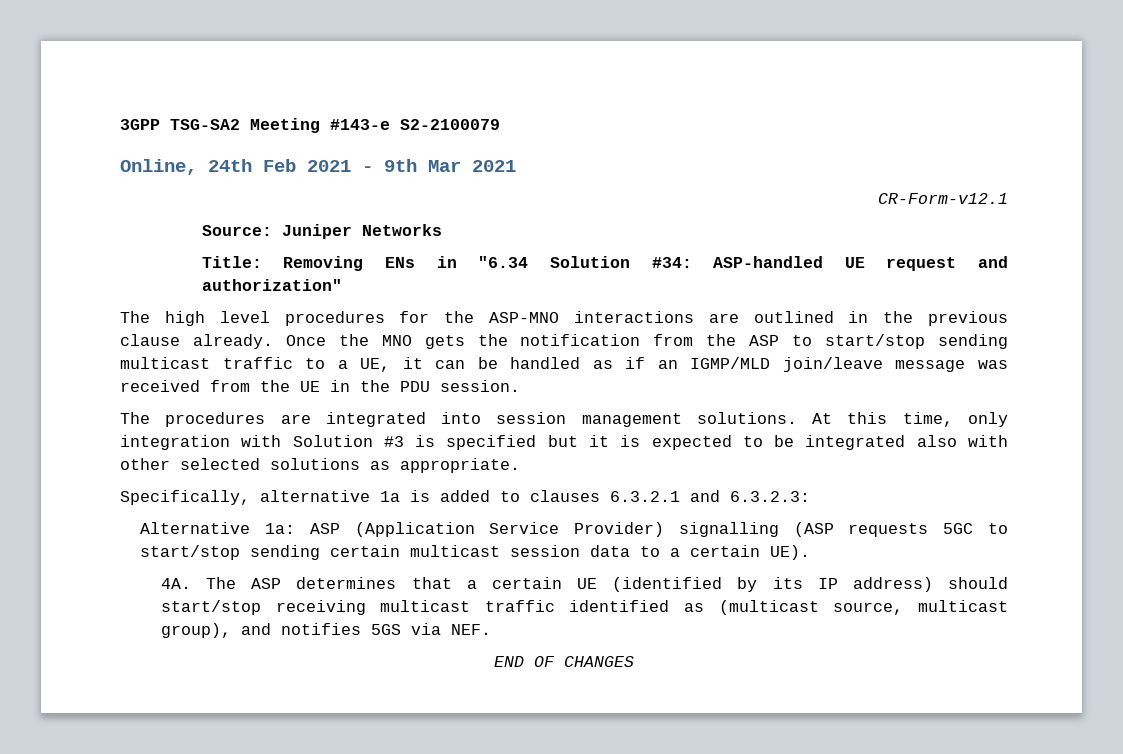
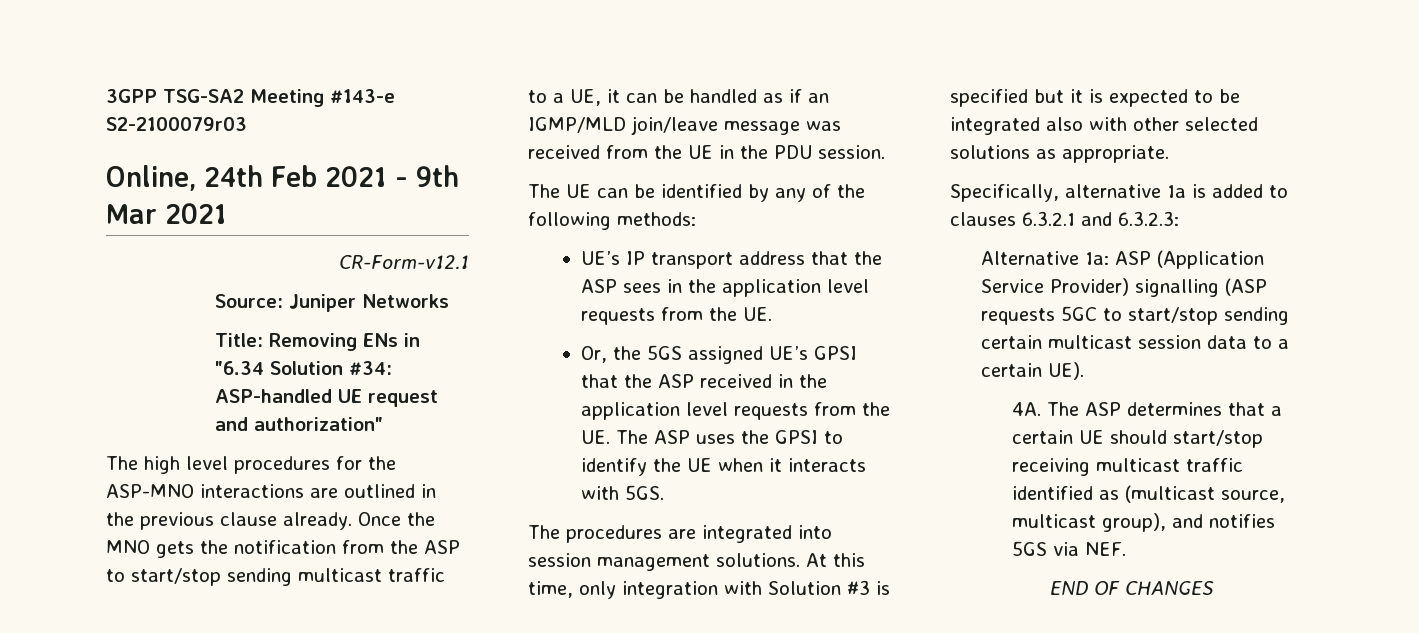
- 3GPP TSG-SA2 Meeting #143-e S2-2100079
+ 3GPP TSG-SA2 Meeting #143-e S2-2100079r03
+ The UE can be identified by any of the following methods:
+ UE’s IP transport address that the ASP sees in the application level requests from the UE.
+ Or, the 5GS assigned UE’s GPSI that the ASP received in the application level requests from the UE. The ASP uses the GPSI to identify the UE when it interacts with 5GS.
- The ASP determines that a certain UE (identified by its IP address) should start/stop receiving multicast traffic identified as (multicast source, multicast group), and notifies 5GS via NEF.
+ The ASP determines that a certain UE should start/stop receiving multicast traffic identified as (multicast source, multicast group), and notifies 5GS via NEF.

